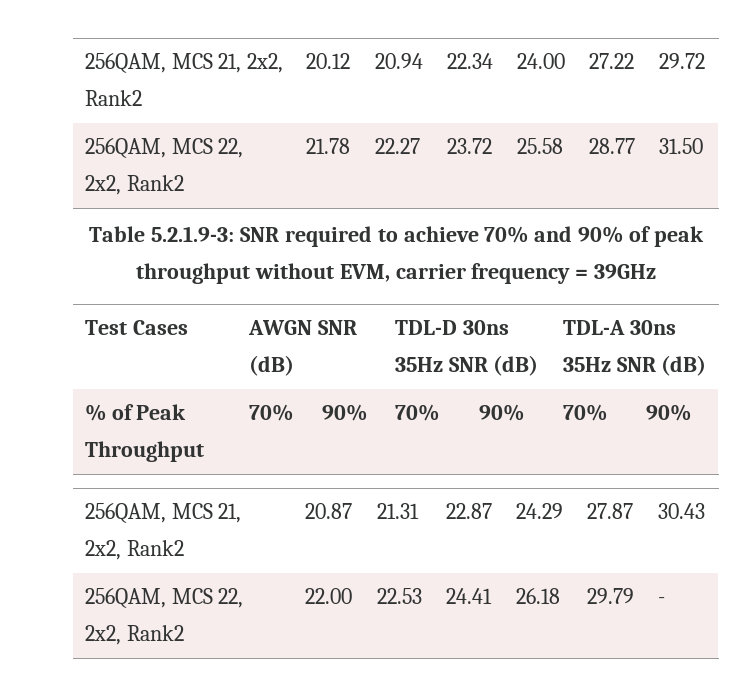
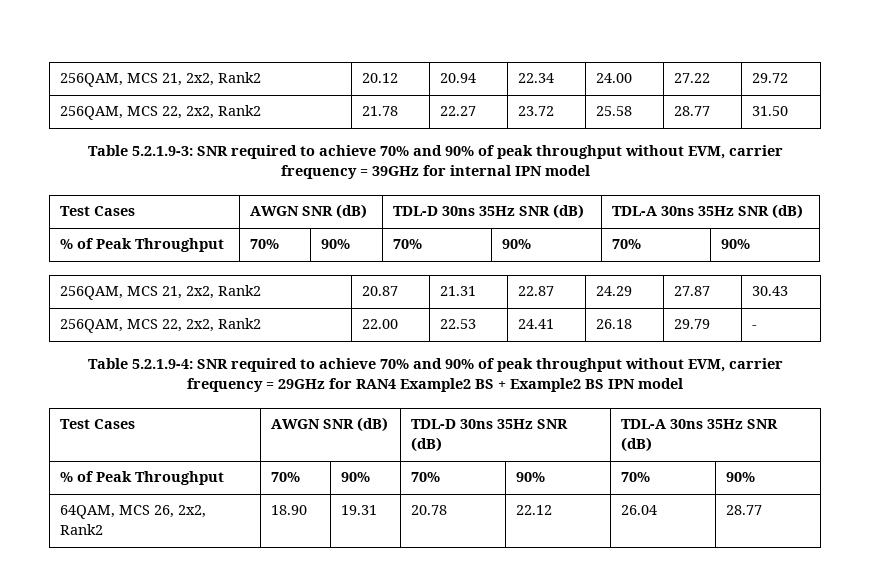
- Table 5.2.1.9-3: SNR required to achieve 70% and 90% of peak throughput without EVM, carrier frequency = 39GHz
+ Table 5.2.1.9-3: SNR required to achieve 70% and 90% of peak throughput without EVM, carrier frequency = 39GHz for internal IPN model
+ Table 5.2.1.9-4: SNR required to achieve 70% and 90% of peak throughput without EVM, carrier frequency = 29GHz for RAN4 Example2 BS + Example2 BS IPN model
+ Test Cases | AWGN SNR (dB) | TDL-D 30ns 35Hz SNR (dB) | TDL-A 30ns 35Hz SNR (dB)
+ % of Peak Throughput | 70% | 90% | 70% | 90% | 70% | 90%
+ 64QAM, MCS 26, 2x2, Rank2 | 18.90 | 19.31 | 20.78 | 22.12 | 26.04 | 28.77

